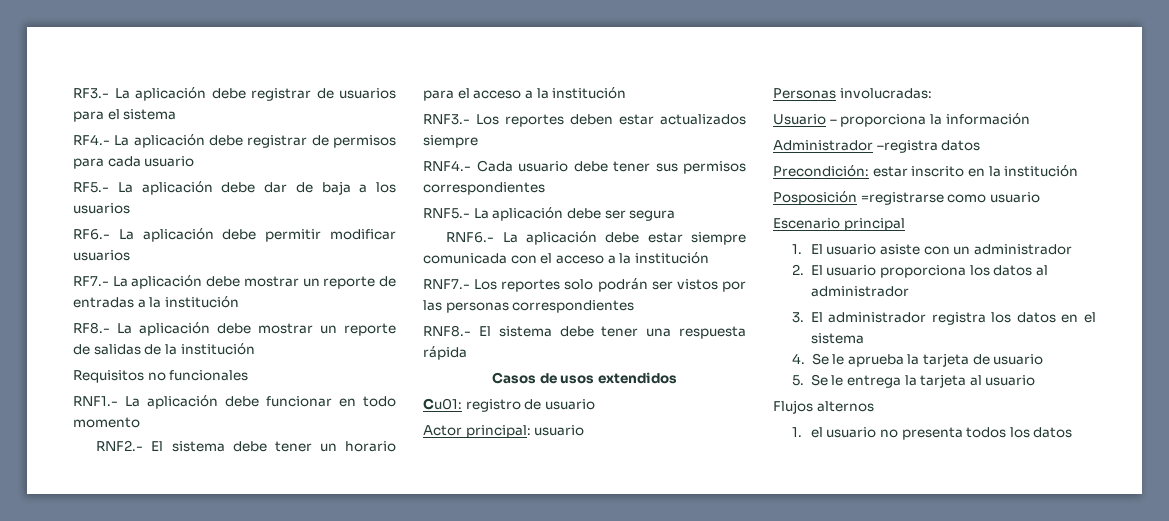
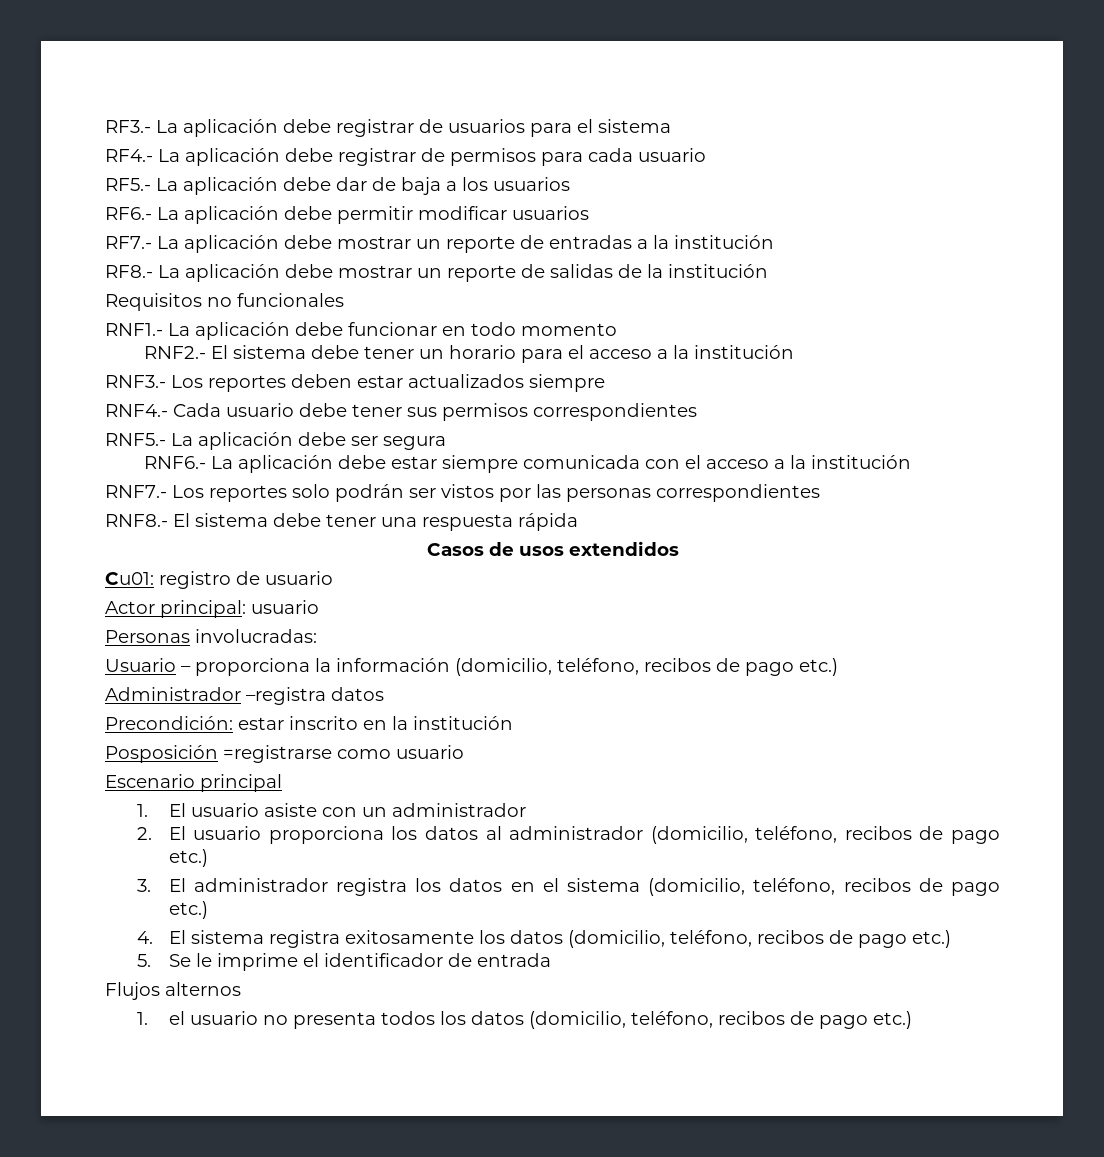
- Usuario – proporciona la información
+ Usuario – proporciona la información (domicilio, teléfono, recibos de pago etc.)
- 2. El usuario proporciona los datos al administrador
+ 2. El usuario proporciona los datos al administrador (domicilio, teléfono, recibos de pago etc.)
- 3. El administrador registra los datos en el sistema
- 4. Se le aprueba la tarjeta de usuario
- 5. Se le entrega la tarjeta al usuario
+ 3. El administrador registra los datos en el sistema (domicilio, teléfono, recibos de pago etc.)
+ 4. El sistema registra exitosamente los datos (domicilio, teléfono, recibos de pago etc.)
+ 5. Se le imprime el identificador de entrada
- 1. el usuario no presenta todos los datos
+ 1. el usuario no presenta todos los datos (domicilio, teléfono, recibos de pago etc.)

